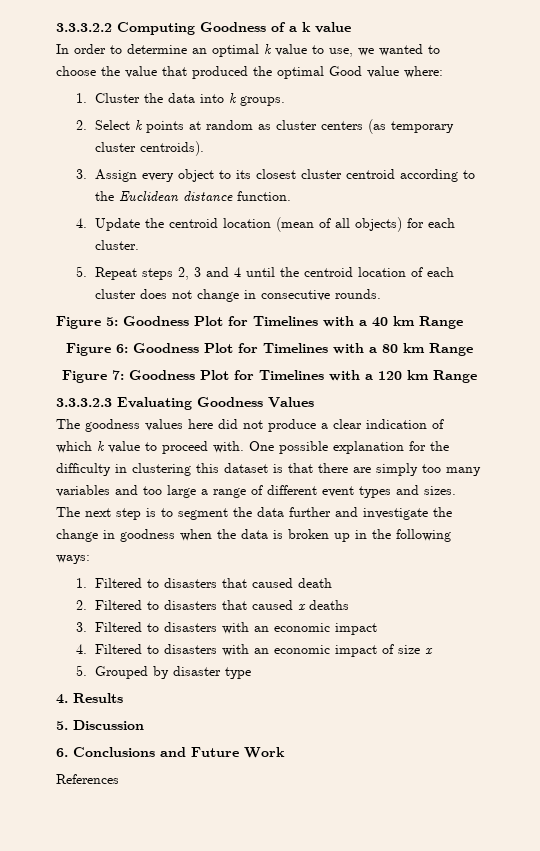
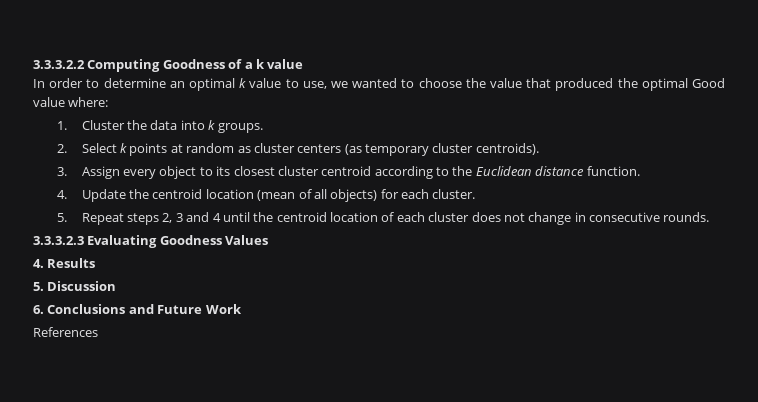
- Figure 5: Goodness Plot for Timelines with a 40 km Range
- Figure 6: Goodness Plot for Timelines with a 80 km Range
- Figure 7: Goodness Plot for Timelines with a 120 km Range
  3.3.3.2.3 Evaluating Goodness Values
- The goodness values here did not produce a clear indication of which k value to proceed with. One possible explanation for the difficulty in clustering this dataset is that there are simply too many variables and too large a range of different event types and sizes. The next step is to segment the data further and investigate the change in goodness when the data is broken up in the following ways:
- 1. Filtered to disasters that caused death
- 2. Filtered to disasters that caused x deaths
- 3. Filtered to disasters with an economic impact
- 4. Filtered to disasters with an economic impact of size x
- 5. Grouped by disaster type

